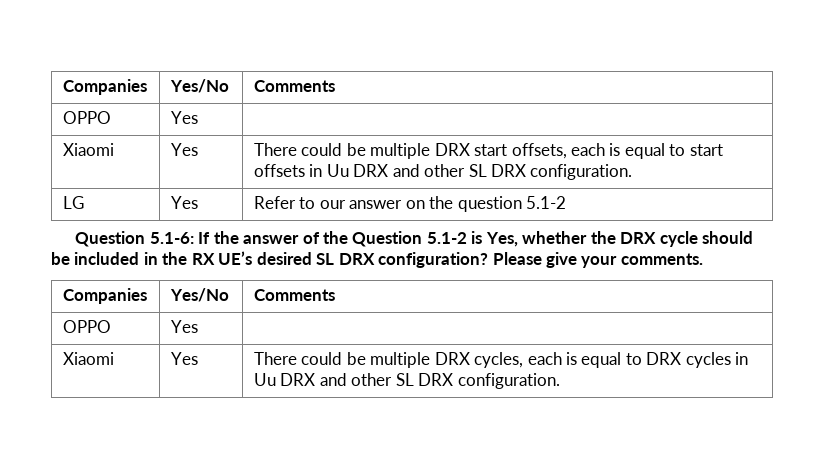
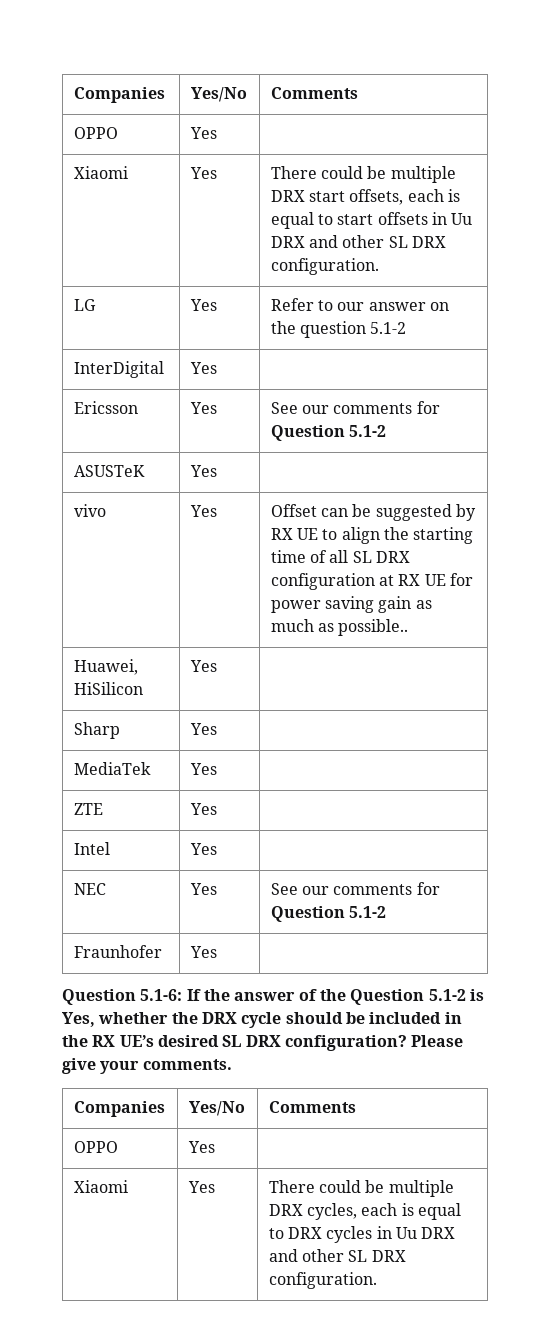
+ InterDigital | Yes |
+ Ericsson | Yes | See our comments for Question 5.1-2
+ ASUSTeK | Yes |
+ vivo | Yes | Offset can be suggested by RX UE to align the starting time of all SL DRX configuration at RX UE for power saving gain as much as possible..
+ Huawei, HiSilicon | Yes |
+ Sharp | Yes |
+ MediaTek | Yes |
+ ZTE | Yes |
+ Intel | Yes |
+ NEC | Yes | See our comments for Question 5.1-2
+ Fraunhofer | Yes |

